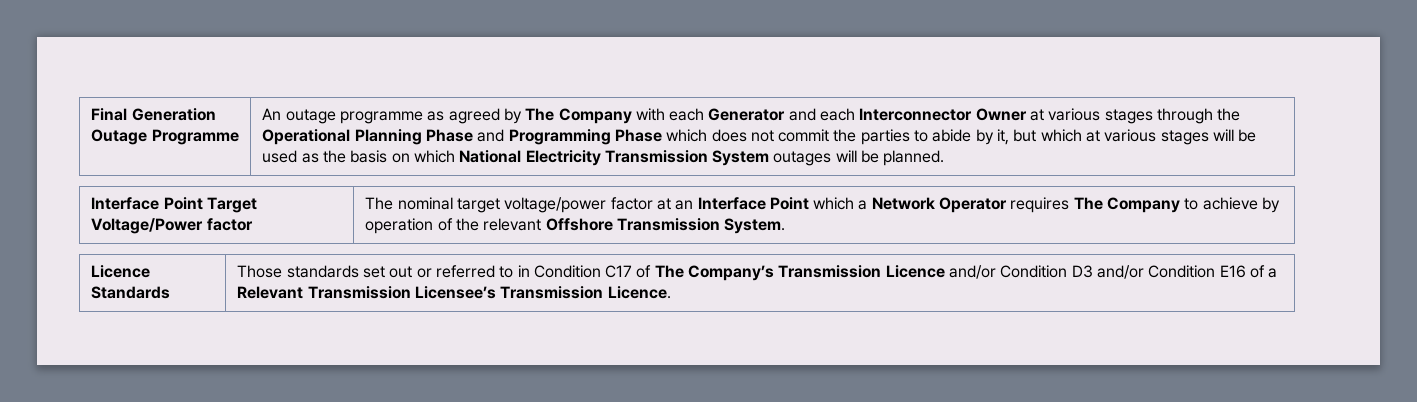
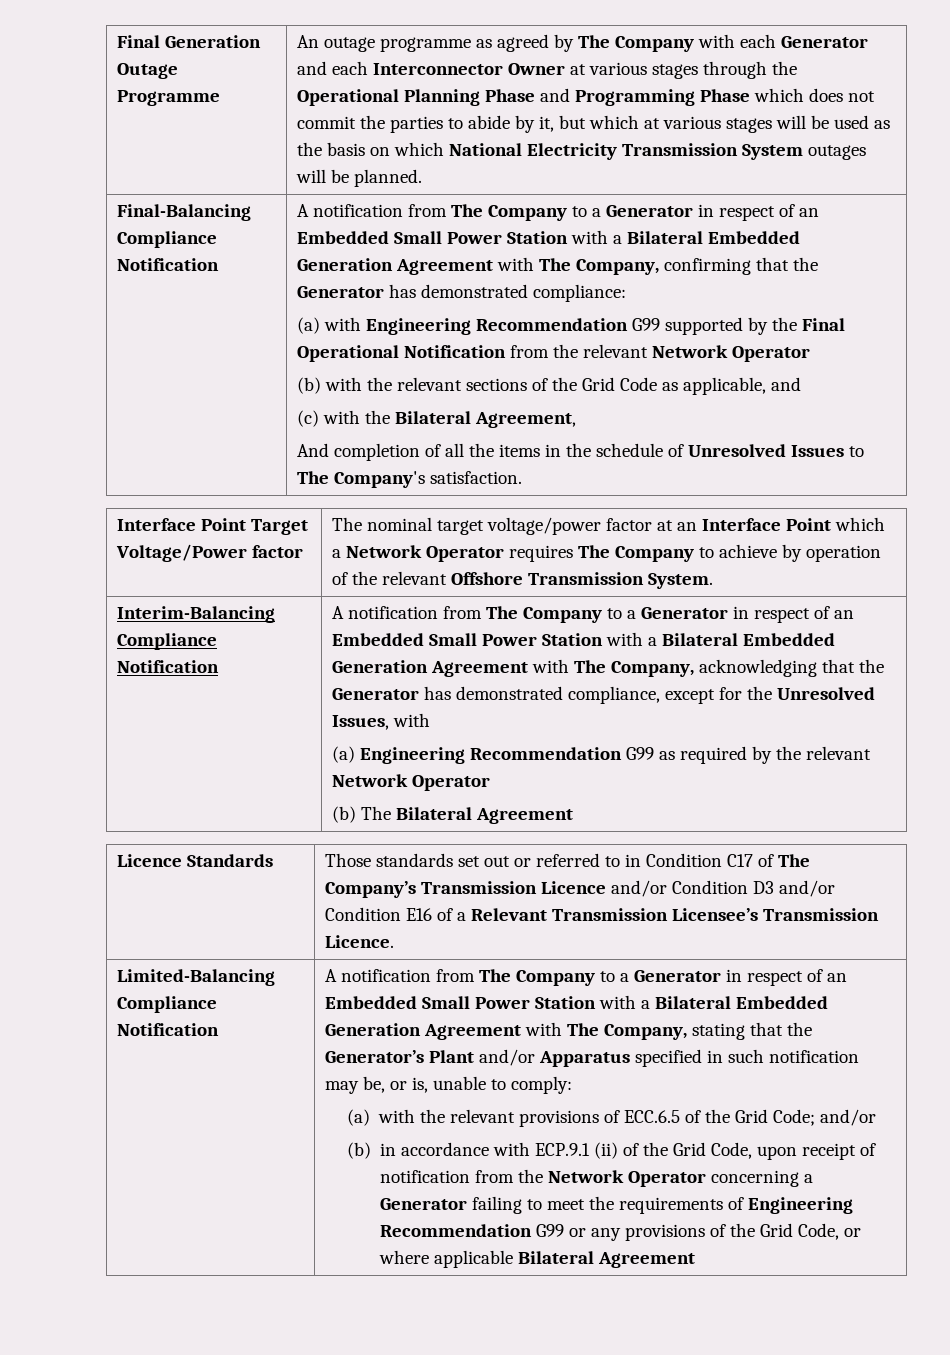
+ Final-Balancing Compliance Notification | A notification from The Company to a Generator in respect of an Embedded Small Power Station with a Bilateral Embedded Generation Agreement with The Company, confirming that the Generator has demonstrated compliance:
+ (a) with Engineering Recommendation G99 supported by the Final Operational Notification from the relevant Network Operator
+ (b) with the relevant sections of the Grid Code as applicable, and
+ (c) with the Bilateral Agreement,
+ And completion of all the items in the schedule of Unresolved Issues to The Company's satisfaction.
+ Interim-Balancing Compliance Notification | A notification from The Company to a Generator in respect of an Embedded Small Power Station with a Bilateral Embedded Generation Agreement with The Company, acknowledging that the Generator has demonstrated compliance, except for the Unresolved Issues, with
+ (a) Engineering Recommendation G99 as required by the relevant Network Operator
+ (b) The Bilateral Agreement
+ Limited-Balancing Compliance Notification | A notification from The Company to a Generator in respect of an Embedded Small Power Station with a Bilateral Embedded Generation Agreement with The Company, stating that the Generator’s Plant and/or Apparatus specified in such notification may be, or is, unable to comply:
+ (a) with the relevant provisions of ECC.6.5 of the Grid Code; and/or
+ (b) in accordance with ECP.9.1 (ii) of the Grid Code, upon receipt of notification from the Network Operator concerning a Generator failing to meet the requirements of Engineering Recommendation G99 or any provisions of the Grid Code, or where applicable Bilateral Agreement

